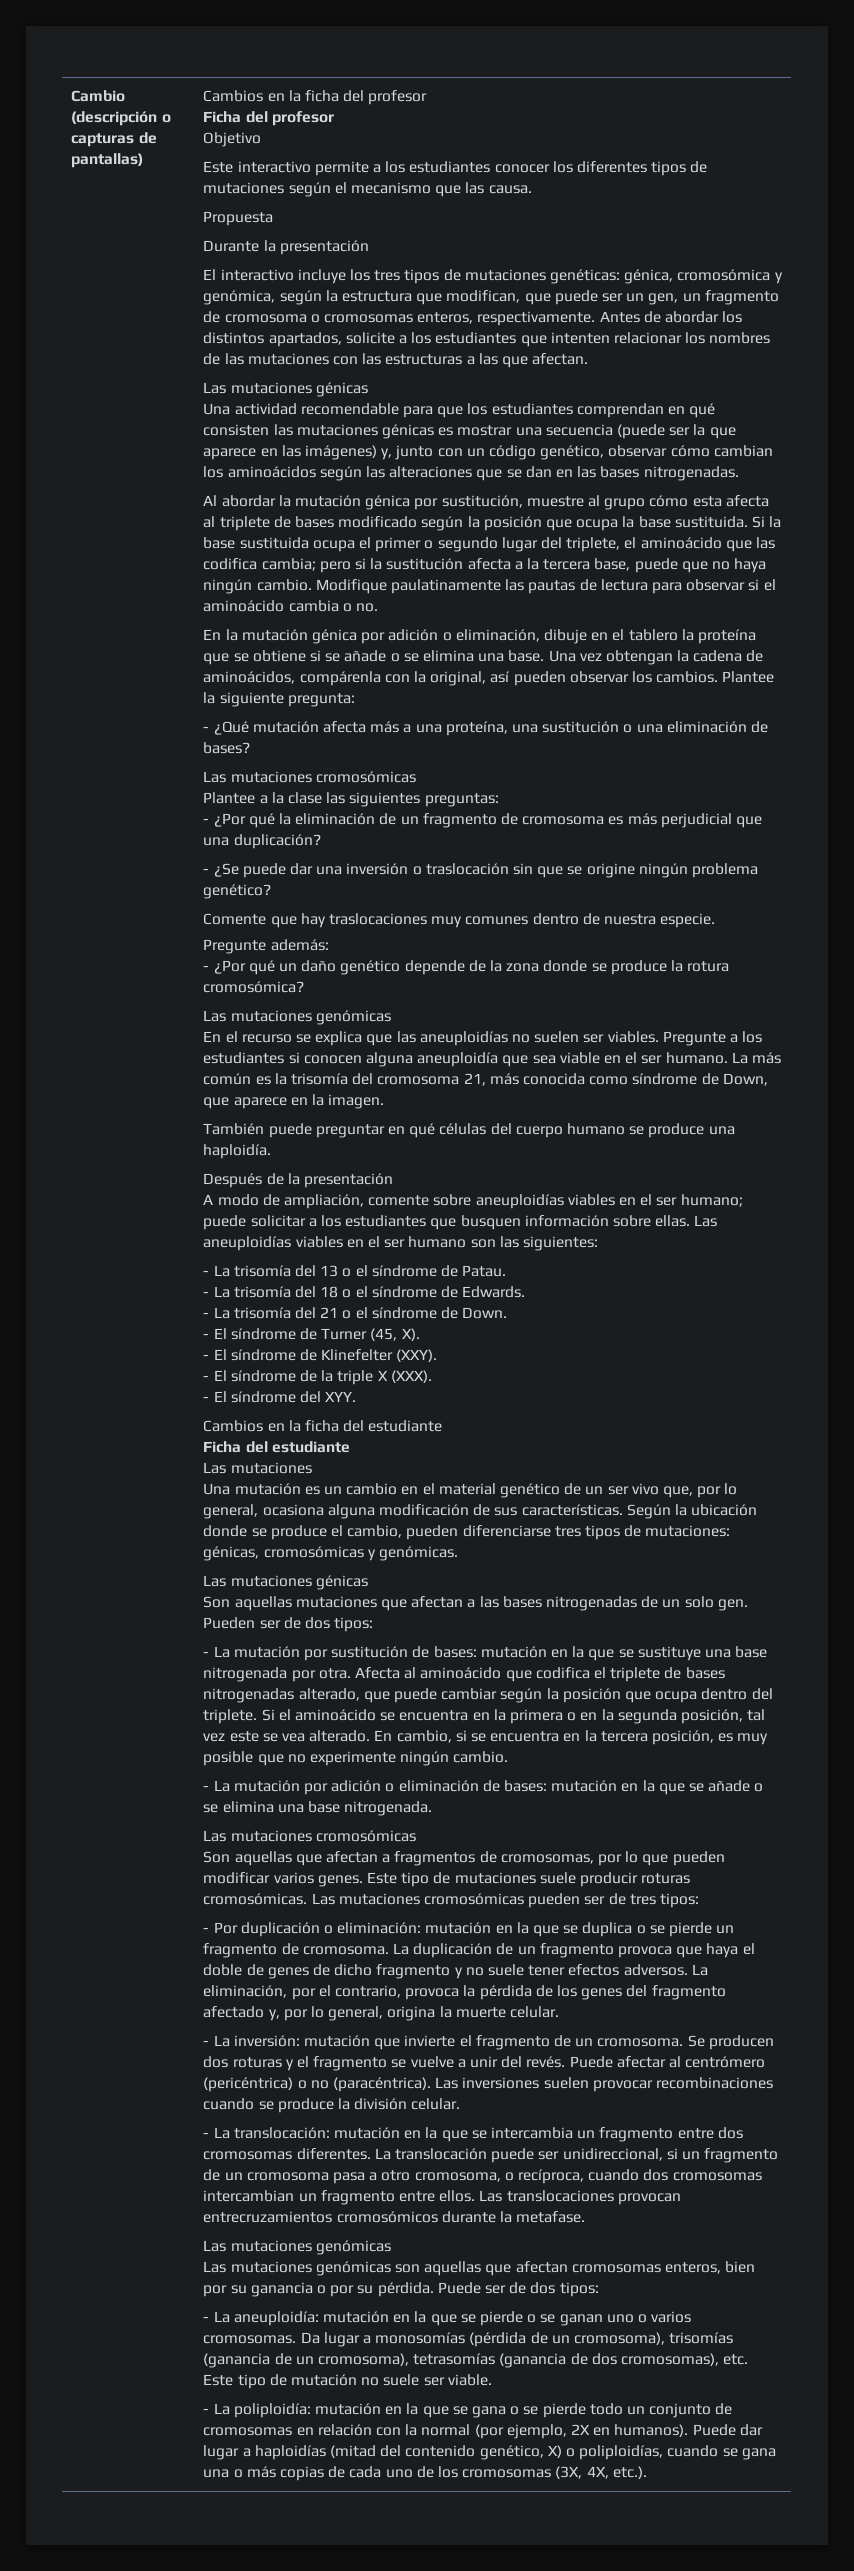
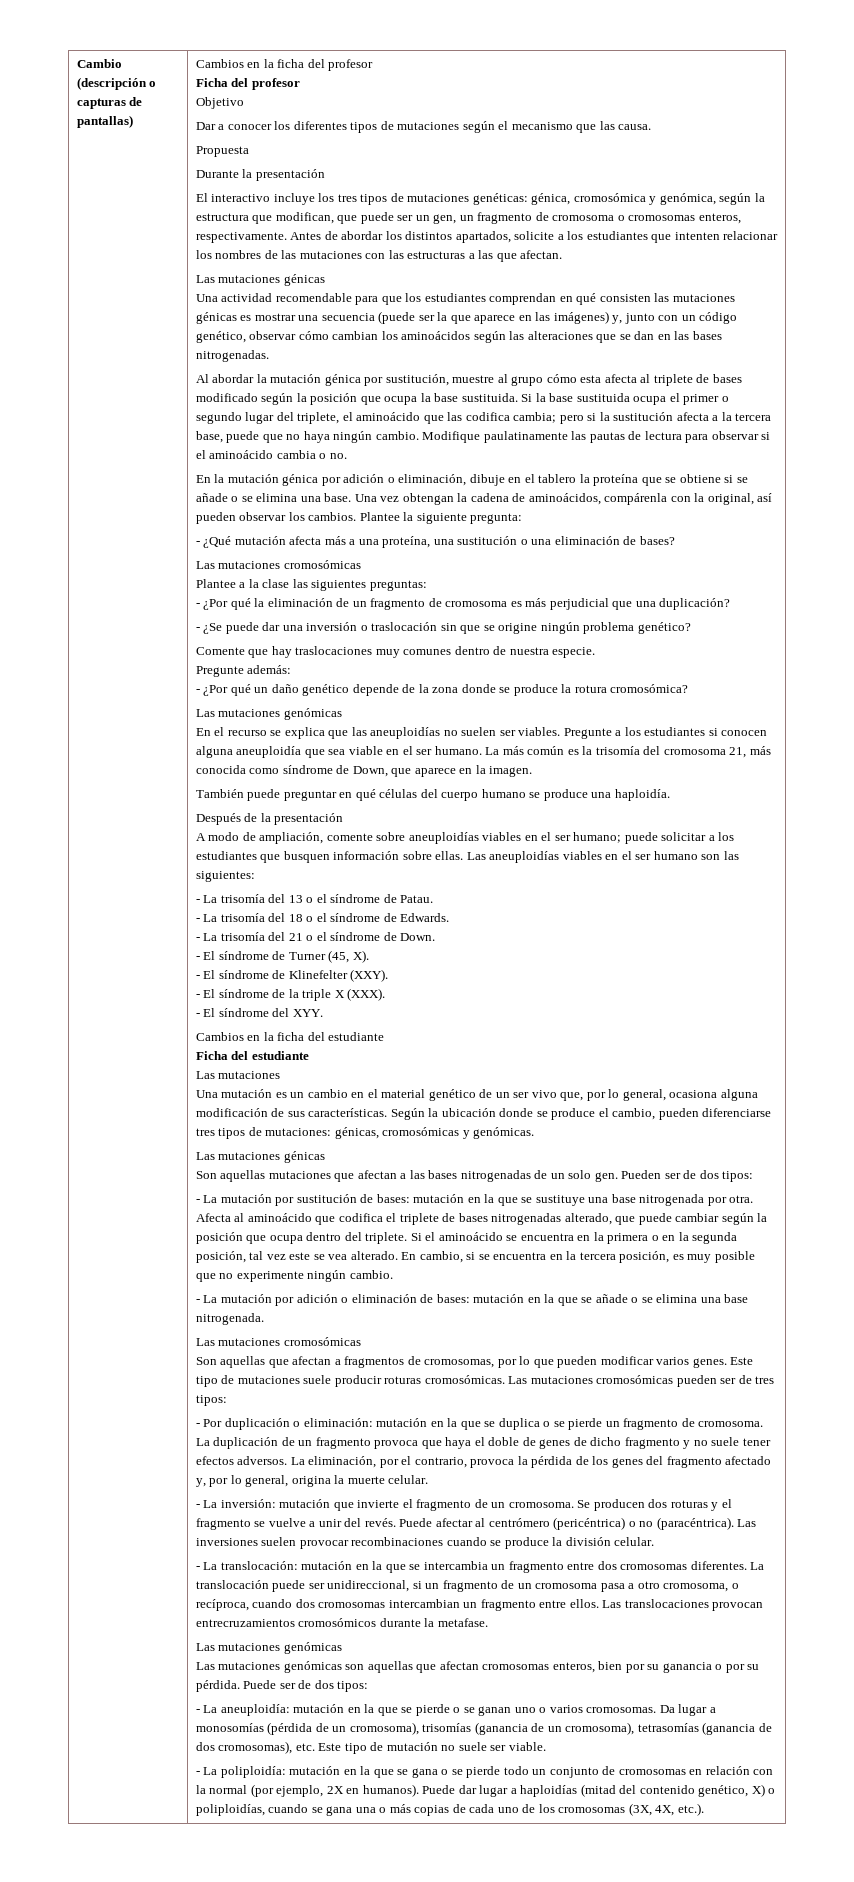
- Este interactivo permite a los estudiantes conocer los diferentes tipos de mutaciones según el mecanismo que las causa.
+ Dar a conocer los diferentes tipos de mutaciones según el mecanismo que las causa.

